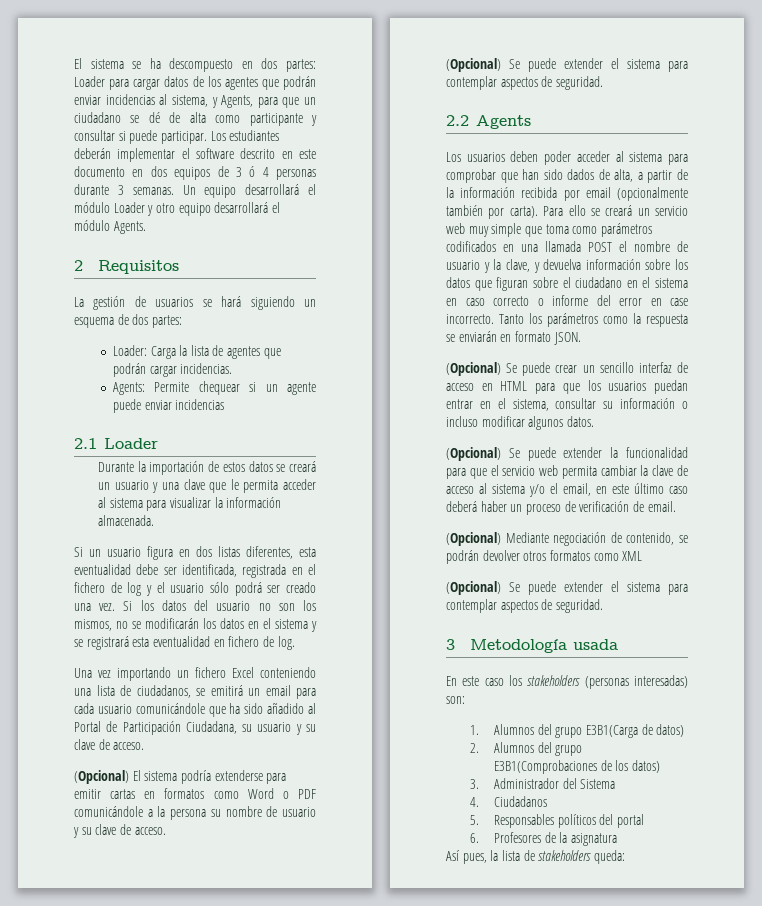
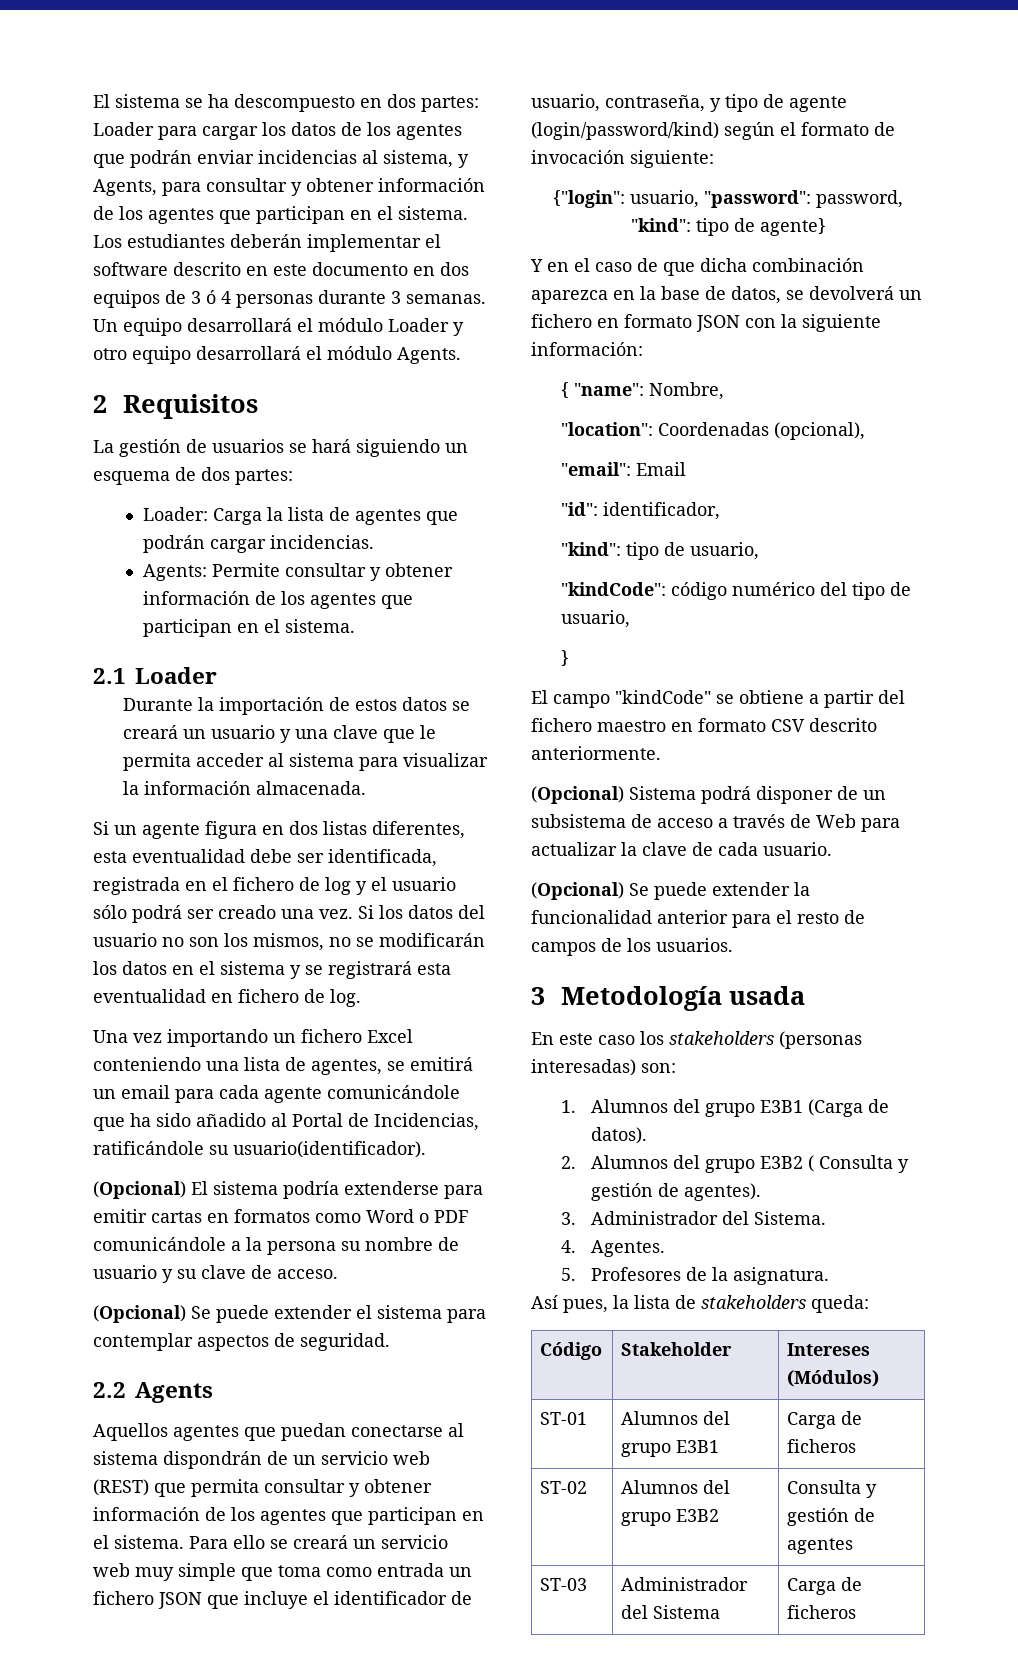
- El sistema se ha descompuesto en dos partes: Loader para cargar datos de los agentes que podrán enviar incidencias al sistema, y Agents, para que un ciudadano se dé de alta como participante y consultar si puede participar.
+ El sistema se ha descompuesto en dos partes: Loader para cargar los datos de los agentes que podrán enviar incidencias al sistema, y Agents, para consultar y obtener información de los agentes que participan en el sistema.
- Agents: Permite chequear si un agente puede enviar incidencias
+ Agents: Permite consultar y obtener información de los agentes que participan en el sistema.
- Si un usuario figura en dos listas diferentes, esta eventualidad debe ser identificada, registrada en el fichero de log y el usuario sólo podrá ser creado una vez.
+ Si un agente figura en dos listas diferentes, esta eventualidad debe ser identificada, registrada en el fichero de log y el usuario sólo podrá ser creado una vez.
- Una vez importando un fichero Excel conteniendo una lista de ciudadanos, se emitirá un email para cada usuario comunicándole que ha sido añadido al Portal de Participación Ciudadana, su usuario y su clave de acceso.
+ Una vez importando un fichero Excel conteniendo una lista de agentes, se emitirá un email para cada agente comunicándole que ha sido añadido al Portal de Incidencias, ratificándole su usuario(identificador).
- Los usuarios deben poder acceder al sistema para comprobar que han sido dados de alta, a partir de la información recibida por email (opcionalmente también por carta).
+ Aquellos agentes que puedan conectarse al sistema dispondrán de un servicio web (REST) que permita consultar y obtener información de los agentes que participan en el sistema.
- Para ello se creará un servicio web muy simple que toma como parámetros codificados en una llamada POST el nombre de usuario y la clave, y devuelva información sobre los datos que figuran sobre el ciudadano en el sistema en caso correcto o informe del error en case incorrecto. Tanto los parámetros como la respuesta se enviarán en formato JSON.
- (Opcional) Se puede crear un sencillo interfaz de acceso en HTML para que los usuarios puedan entrar en el sistema, consultar su información o incluso modificar algunos datos.
+ Para ello se creará un servicio web muy simple que toma como entrada un fichero JSON que incluye el identificador de usuario, contraseña, y tipo de agente (login/password/kind) según el formato de invocación siguiente:
+ {"login": usuario, "password": password, "kind": tipo de agente}
+ Y en el caso de que dicha combinación aparezca en la base de datos, se devolverá un fichero en formato JSON con la siguiente información:
+ { "name": Nombre,
+ "location": Coordenadas (opcional),
+ "email": Email
+ "id": identificador,
+ "kind": tipo de usuario,
+ "kindCode": código numérico del tipo de usuario,
+ }
+ El campo "kindCode" se obtiene a partir del fichero maestro en formato CSV descrito anteriormente.
+ (Opcional) Sistema podrá disponer de un subsistema de acceso a través de Web para actualizar la clave de cada usuario.
- (Opcional) Se puede extender la funcionalidad para que el servicio web permita cambiar la clave de acceso al sistema y/o el email, en este último caso deberá haber un proceso de verificación de email.
- (Opcional) Mediante negociación de contenido, se podrán devolver otros formatos como XML
- (Opcional) Se puede extender el sistema para contemplar aspectos de seguridad.
+ (Opcional) Se puede extender la funcionalidad anterior para el resto de campos de los usuarios.
- 1. Alumnos del grupo E3B1(Carga de datos)
+ 1. Alumnos del grupo E3B1 (Carga de datos).
- 2. Alumnos del grupo E3B1(Comprobaciones de los datos)
+ 2. Alumnos del grupo E3B2 ( Consulta y gestión de agentes).
- 3. Administrador del Sistema
+ 3. Administrador del Sistema.
- 4. Ciudadanos
- 5. Responsables políticos del portal
- 6. Profesores de la asignatura
+ 4. Agentes.
+ 5. Profesores de la asignatura.
+ Código | Stakeholder | Intereses (Módulos)
+ ST-01 | Alumnos del grupo E3B1 | Carga de ficheros
+ ST-02 | Alumnos del grupo E3B2 | Consulta y gestión de agentes
+ ST-03 | Administrador del Sistema | Carga de ficheros

